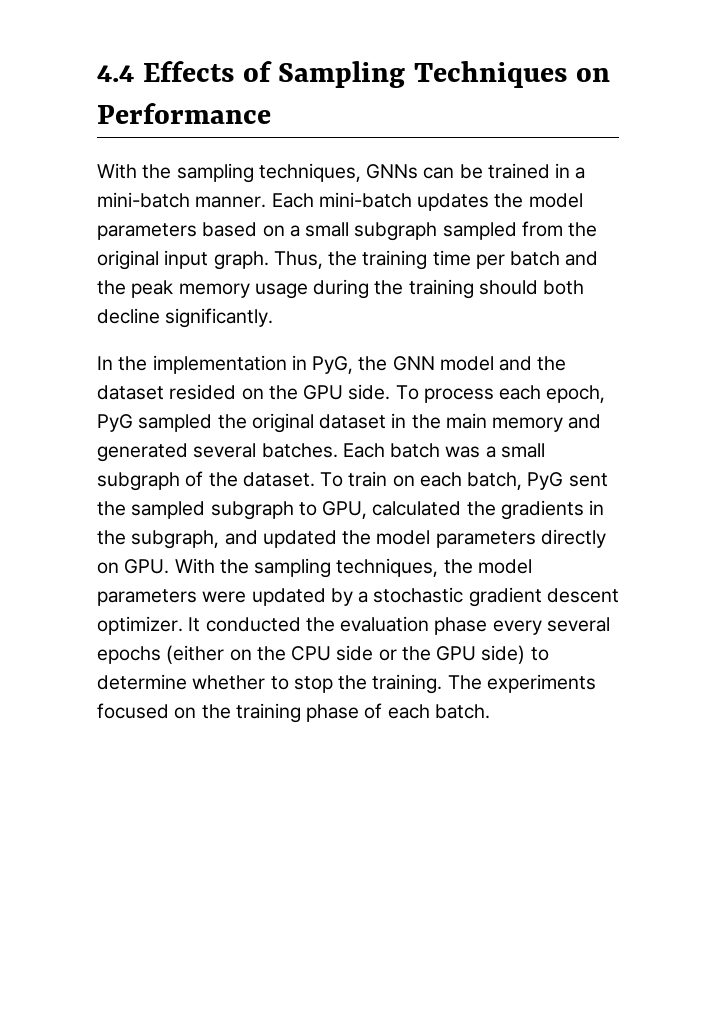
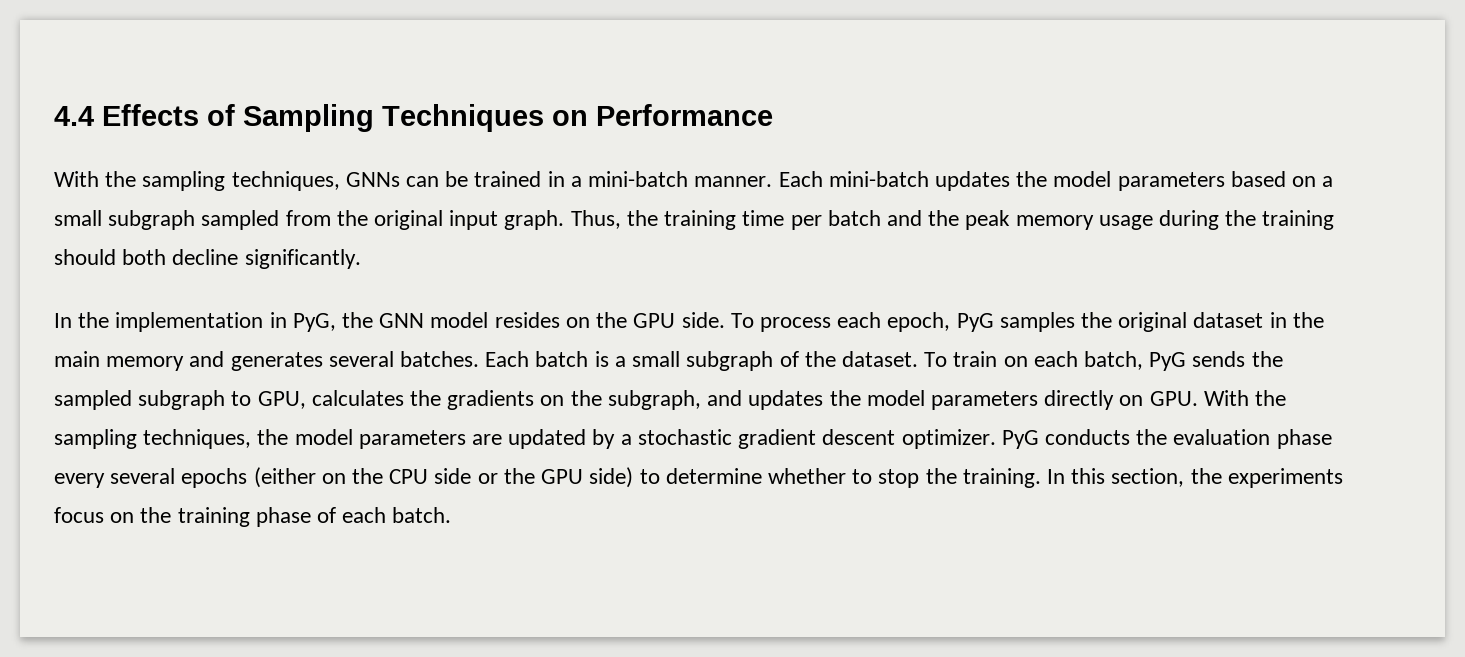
- In the implementation in PyG, the GNN model and the dataset resided on the GPU side.
+ In the implementation in PyG, the GNN model resides on the GPU side.
- To process each epoch, PyG sampled the original dataset in the main memory and generated several batches.
+ To process each epoch, PyG samples the original dataset in the main memory and generates several batches.
- Each batch was a small subgraph of the dataset.
+ Each batch is a small subgraph of the dataset.
- To train on each batch, PyG sent the sampled subgraph to GPU, calculated the gradients in the subgraph, and updated the model parameters directly on GPU. With the sampling techniques, the model parameters were updated by a stochastic gradient descent optimizer.
+ To train on each batch, PyG sends the sampled subgraph to GPU, calculates the gradients on the subgraph, and updates the model parameters directly on GPU. With the sampling techniques, the model parameters are updated by a stochastic gradient descent optimizer.
- It conducted the evaluation phase every several epochs (either on the CPU side or the GPU side) to determine whether to stop the training.
+ PyG conducts the evaluation phase every several epochs (either on the CPU side or the GPU side) to determine whether to stop the training.
- The experiments focused on the training phase of each batch.
+ In this section, the experiments focus on the training phase of each batch.

